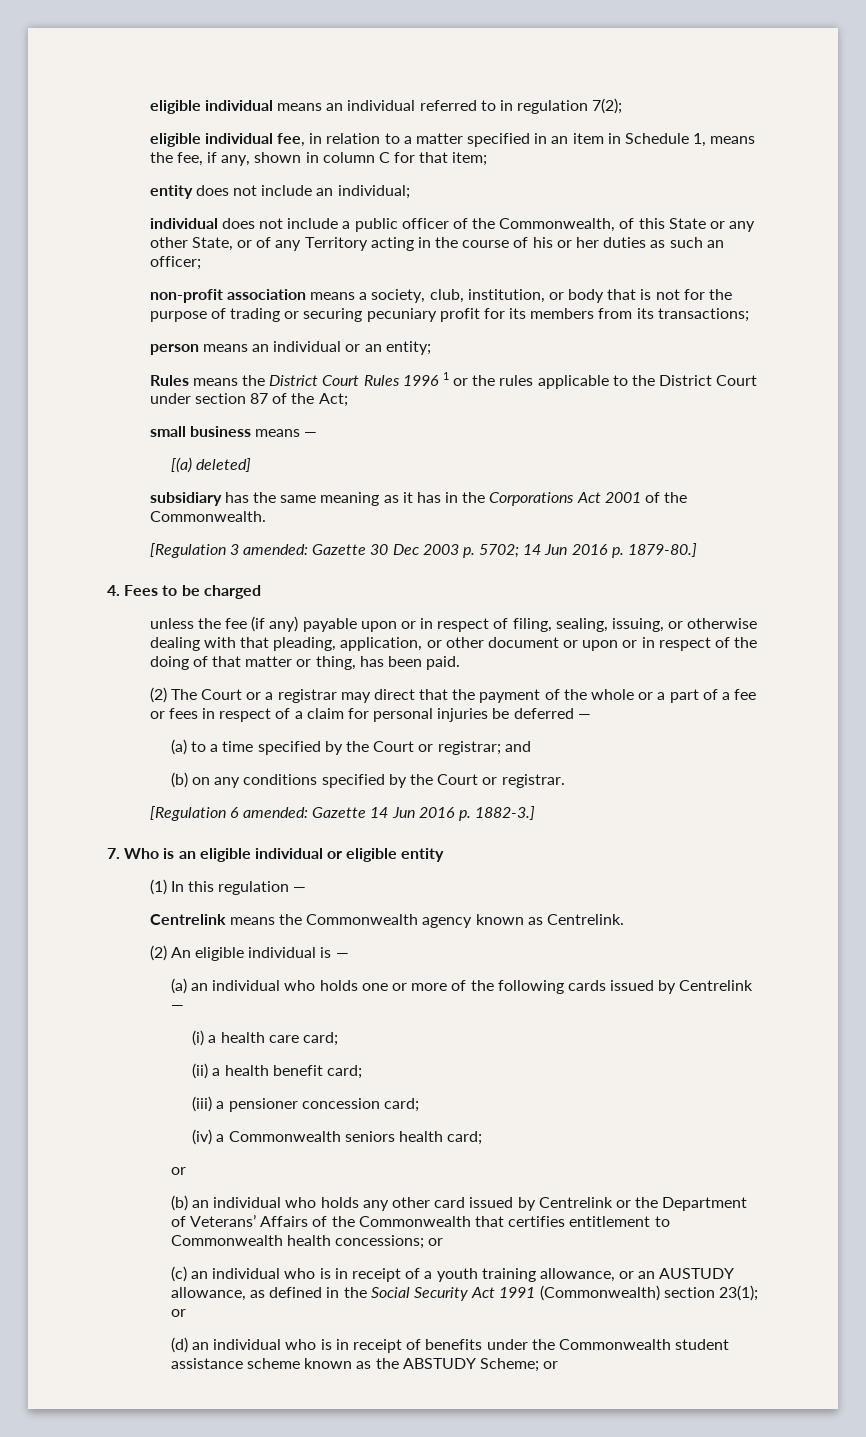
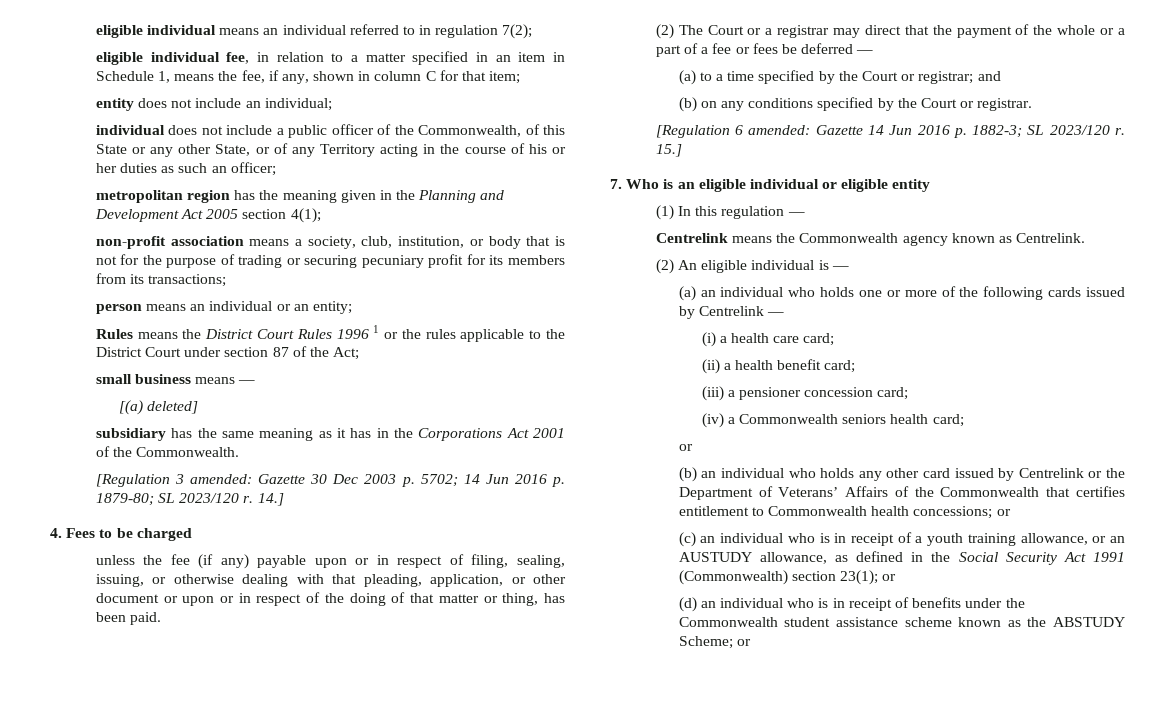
+ metropolitan region has the meaning given in the Planning and Development Act 2005 section 4(1);
- [Regulation 3 amended: Gazette 30 Dec 2003 p. 5702; 14 Jun 2016 p. 1879-80.]
+ [Regulation 3 amended: Gazette 30 Dec 2003 p. 5702; 14 Jun 2016 p. 1879-80; SL 2023/120 r. 14.]
- (2) The Court or a registrar may direct that the payment of the whole or a part of a fee or fees in respect of a claim for personal injuries be deferred —
+ (2) The Court or a registrar may direct that the payment of the whole or a part of a fee or fees be deferred —
- [Regulation 6 amended: Gazette 14 Jun 2016 p. 1882-3.]
+ [Regulation 6 amended: Gazette 14 Jun 2016 p. 1882-3; SL 2023/120 r. 15.]

